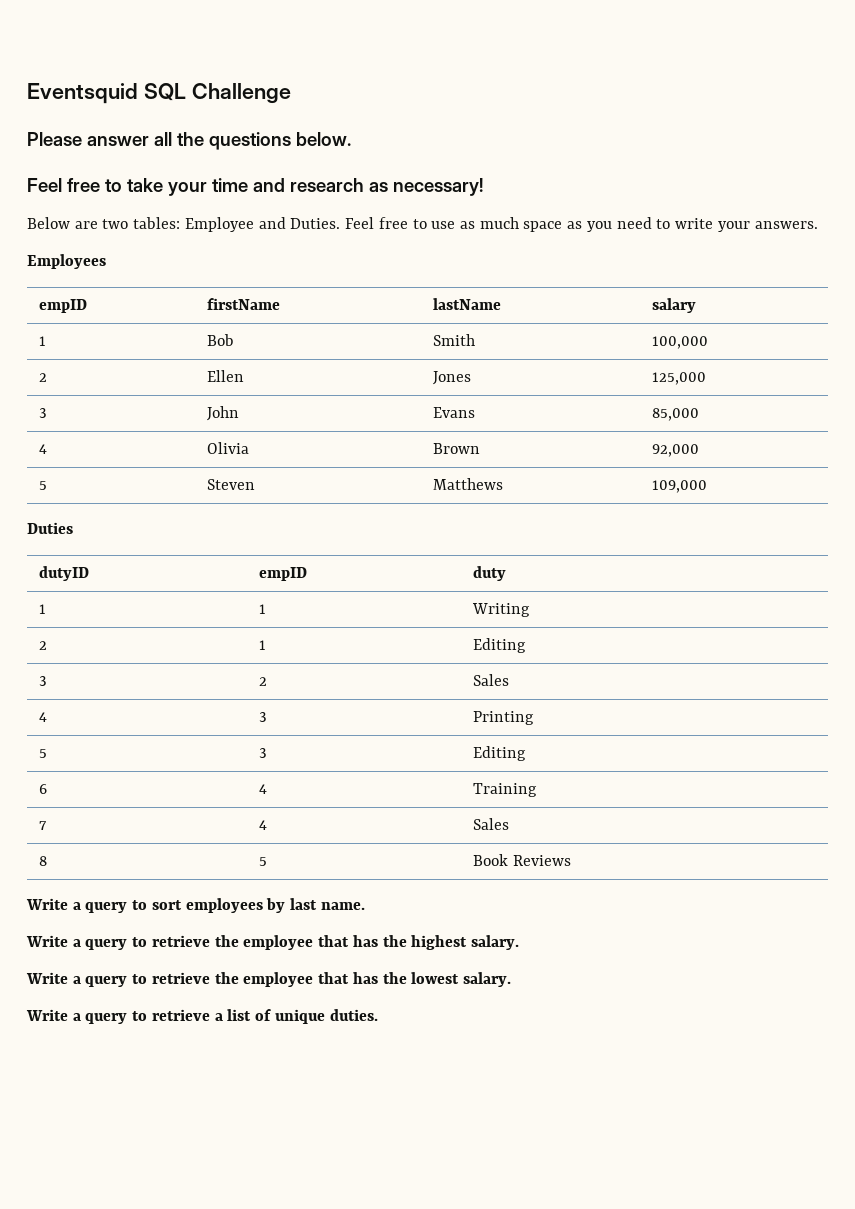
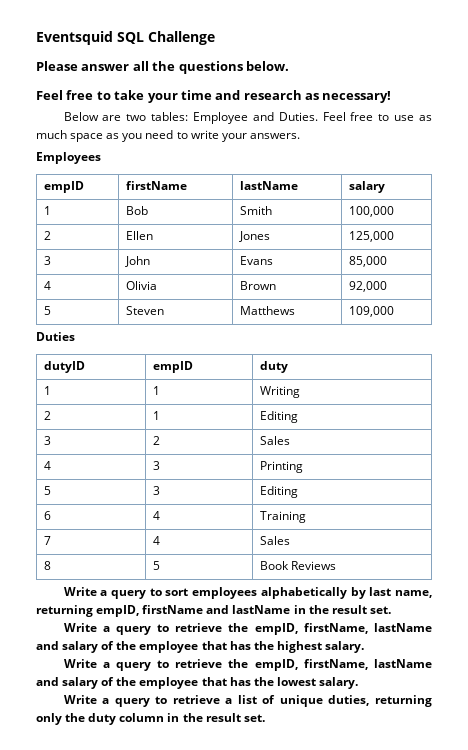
- Write a query to sort employees by last name.
- Write a query to retrieve the employee that has the highest salary.
+ Write a query to sort employees alphabetically by last name, returning empID, firstName and lastName in the result set.
+ Write a query to retrieve the empID, firstName, lastName and salary of the employee that has the highest salary.
- Write a query to retrieve the employee that has the lowest salary.
+ Write a query to retrieve the empID, firstName, lastName and salary of the employee that has the lowest salary.
- Write a query to retrieve a list of unique duties.
+ Write a query to retrieve a list of unique duties, returning only the duty column in the result set.

